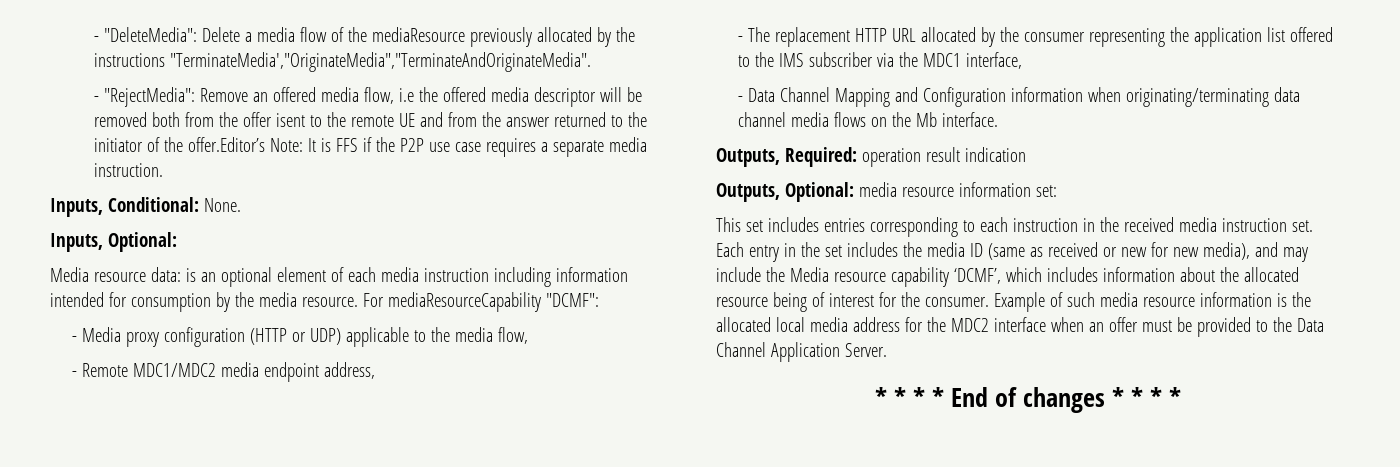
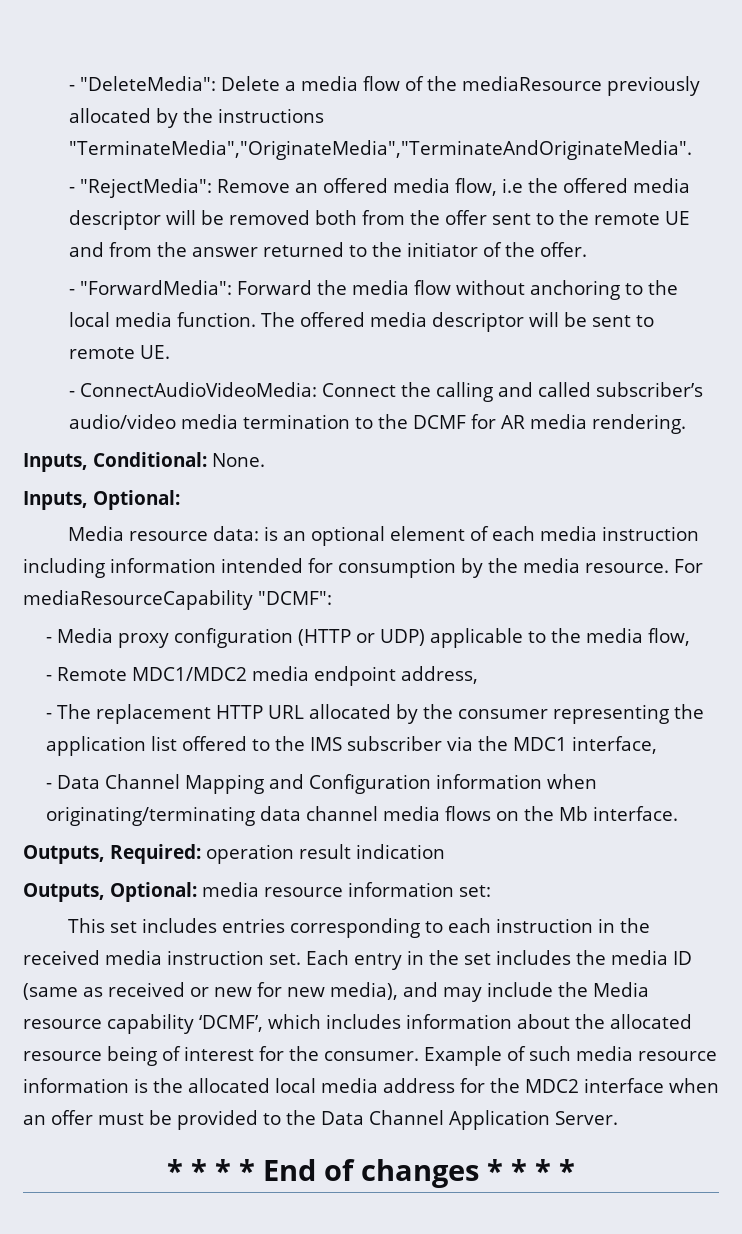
- - "DeleteMedia": Delete a media flow of the mediaResource previously allocated by the instructions "TerminateMedia',"OriginateMedia","TerminateAndOriginateMedia".
+ - "DeleteMedia": Delete a media flow of the mediaResource previously allocated by the instructions "TerminateMedia","OriginateMedia","TerminateAndOriginateMedia".
- - "RejectMedia": Remove an offered media flow, i.e the offered media descriptor will be removed both from the offer isent to the remote UE and from the answer returned to the initiator of the offer.Editor’s Note: It is FFS if the P2P use case requires a separate media instruction.
+ - "RejectMedia": Remove an offered media flow, i.e the offered media descriptor will be removed both from the offer sent to the remote UE and from the answer returned to the initiator of the offer.
+ - "ForwardMedia": Forward the media flow without anchoring to the local media function. The offered media descriptor will be sent to remote UE.
+ - ConnectAudioVideoMedia: Connect the calling and called subscriber’s audio/video media termination to the DCMF for AR media rendering.

